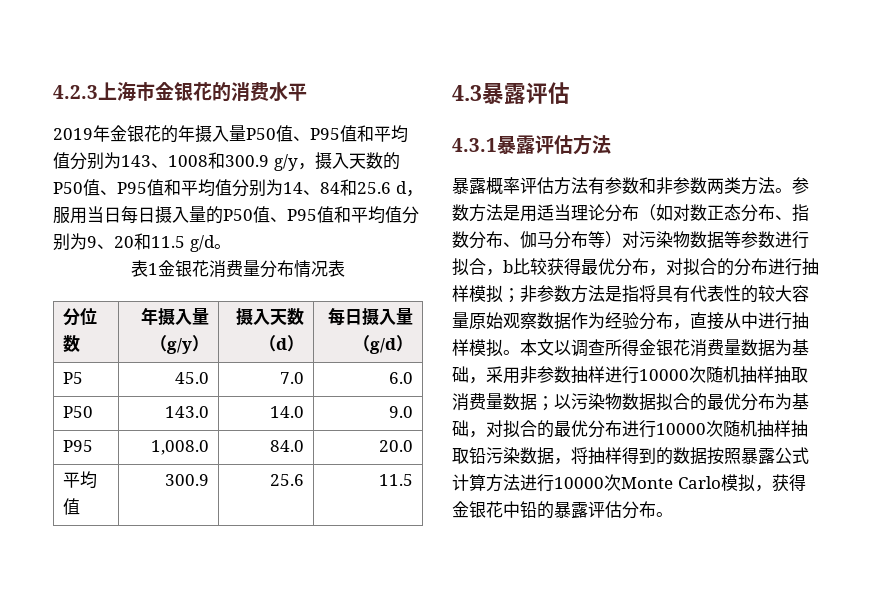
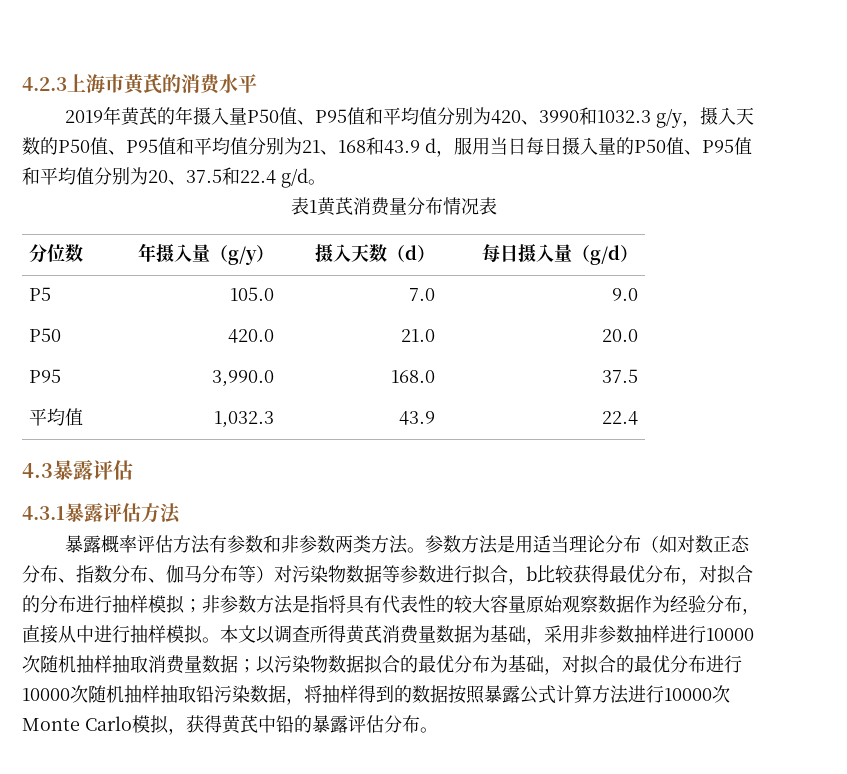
- 4.2.3上海市金银花的消费水平
+ 4.2.3上海市黄芪的消费水平
- 2019年金银花的年摄入量P50值、P95值和平均值分别为143、1008和300.9 g/y，摄入天数的P50值、P95值和平均值分别为14、84和25.6 d，服用当日每日摄入量的P50值、P95值和平均值分别为9、20和11.5 g/d。
+ 2019年黄芪的年摄入量P50值、P95值和平均值分别为420、3990和1032.3 g/y，摄入天数的P50值、P95值和平均值分别为21、168和43.9 d，服用当日每日摄入量的P50值、P95值和平均值分别为20、37.5和22.4 g/d。
- 表1金银花消费量分布情况表
+ 表1黄芪消费量分布情况表
- P5 | 45.0 | 7.0 | 6.0
+ P5 | 105.0 | 7.0 | 9.0
- P50 | 143.0 | 14.0 | 9.0
- P95 | 1,008.0 | 84.0 | 20.0
+ P50 | 420.0 | 21.0 | 20.0
+ P95 | 3,990.0 | 168.0 | 37.5
- 平均值 | 300.9 | 25.6 | 11.5
+ 平均值 | 1,032.3 | 43.9 | 22.4
- 本文以调查所得金银花消费量数据为基础，采用非参数抽样进行10000次随机抽样抽取消费量数据；
+ 本文以调查所得黄芪消费量数据为基础，采用非参数抽样进行10000次随机抽样抽取消费量数据；
- 以污染物数据拟合的最优分布为基础，对拟合的最优分布进行10000次随机抽样抽取铅污染数据，将抽样得到的数据按照暴露公式计算方法进行10000次Monte Carlo模拟，获得金银花中铅的暴露评估分布。
+ 以污染物数据拟合的最优分布为基础，对拟合的最优分布进行10000次随机抽样抽取铅污染数据，将抽样得到的数据按照暴露公式计算方法进行10000次Monte Carlo模拟，获得黄芪中铅的暴露评估分布。

